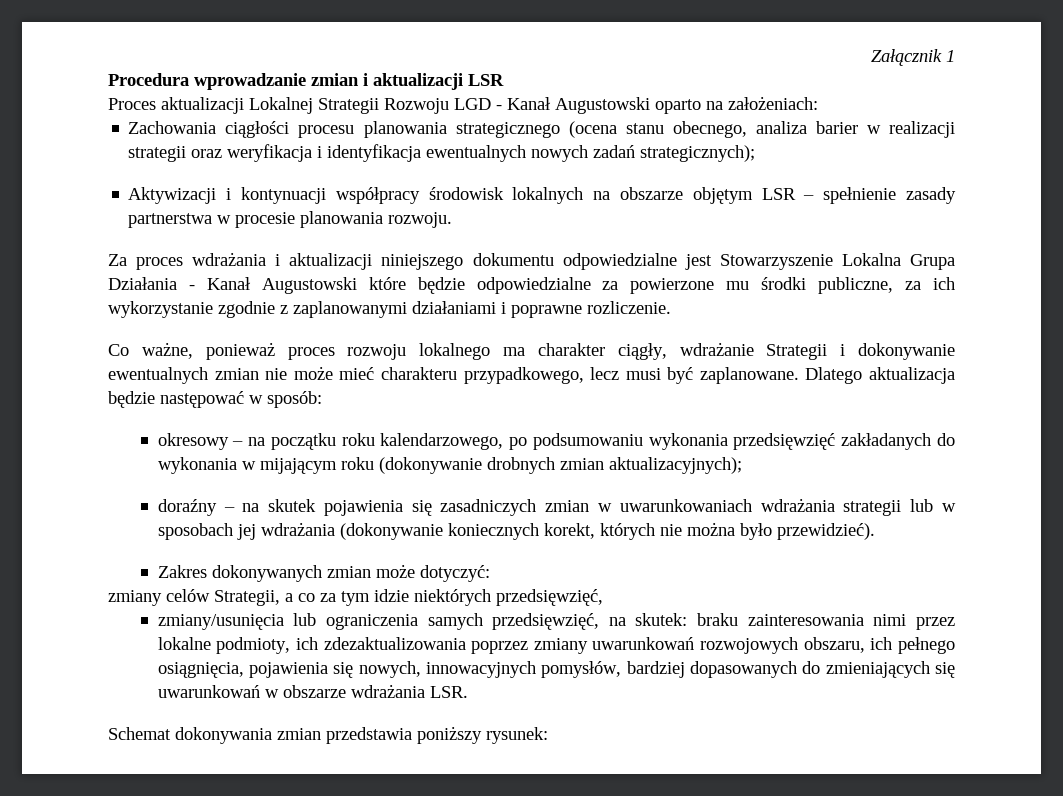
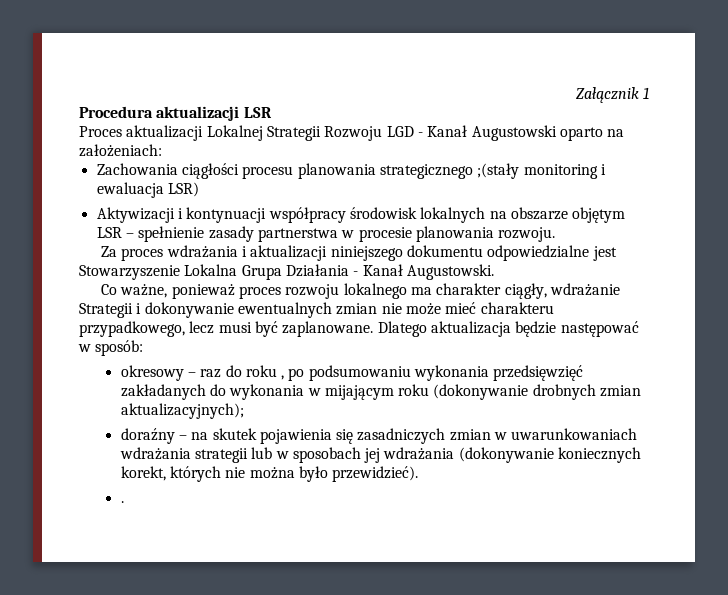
- Procedura wprowadzanie zmian i aktualizacji LSR
+ Procedura aktualizacji LSR
- Zachowania ciągłości procesu planowania strategicznego (ocena stanu obecnego, analiza barier w realizacji strategii oraz weryfikacja i identyfikacja ewentualnych nowych zadań strategicznych);
+ Zachowania ciągłości procesu planowania strategicznego ;(stały monitoring i ewaluacja LSR)
- Za proces wdrażania i aktualizacji niniejszego dokumentu odpowiedzialne jest Stowarzyszenie Lokalna Grupa Działania - Kanał Augustowski które będzie odpowiedzialne za powierzone mu środki publiczne, za ich wykorzystanie zgodnie z zaplanowanymi działaniami i poprawne rozliczenie.
+ Za proces wdrażania i aktualizacji niniejszego dokumentu odpowiedzialne jest Stowarzyszenie Lokalna Grupa Działania - Kanał Augustowski.
- okresowy – na początku roku kalendarzowego, po podsumowaniu wykonania przedsięwzięć zakładanych do wykonania w mijającym roku (dokonywanie drobnych zmian aktualizacyjnych);
+ okresowy – raz do roku , po podsumowaniu wykonania przedsięwzięć zakładanych do wykonania w mijającym roku (dokonywanie drobnych zmian aktualizacyjnych);
- Zakres dokonywanych zmian może dotyczyć:
- zmiany celów Strategii, a co za tym idzie niektórych przedsięwzięć,
- zmiany/usunięcia lub ograniczenia samych przedsięwzięć, na skutek: braku zainteresowania nimi przez lokalne podmioty, ich zdezaktualizowania poprzez zmiany uwarunkowań rozwojowych obszaru, ich pełnego osiągnięcia, pojawienia się nowych, innowacyjnych pomysłów, bardziej dopasowanych do zmieniających się uwarunkowań w obszarze wdrażania LSR.
- Schemat dokonywania zmian przedstawia poniższy rysunek:
+ .

